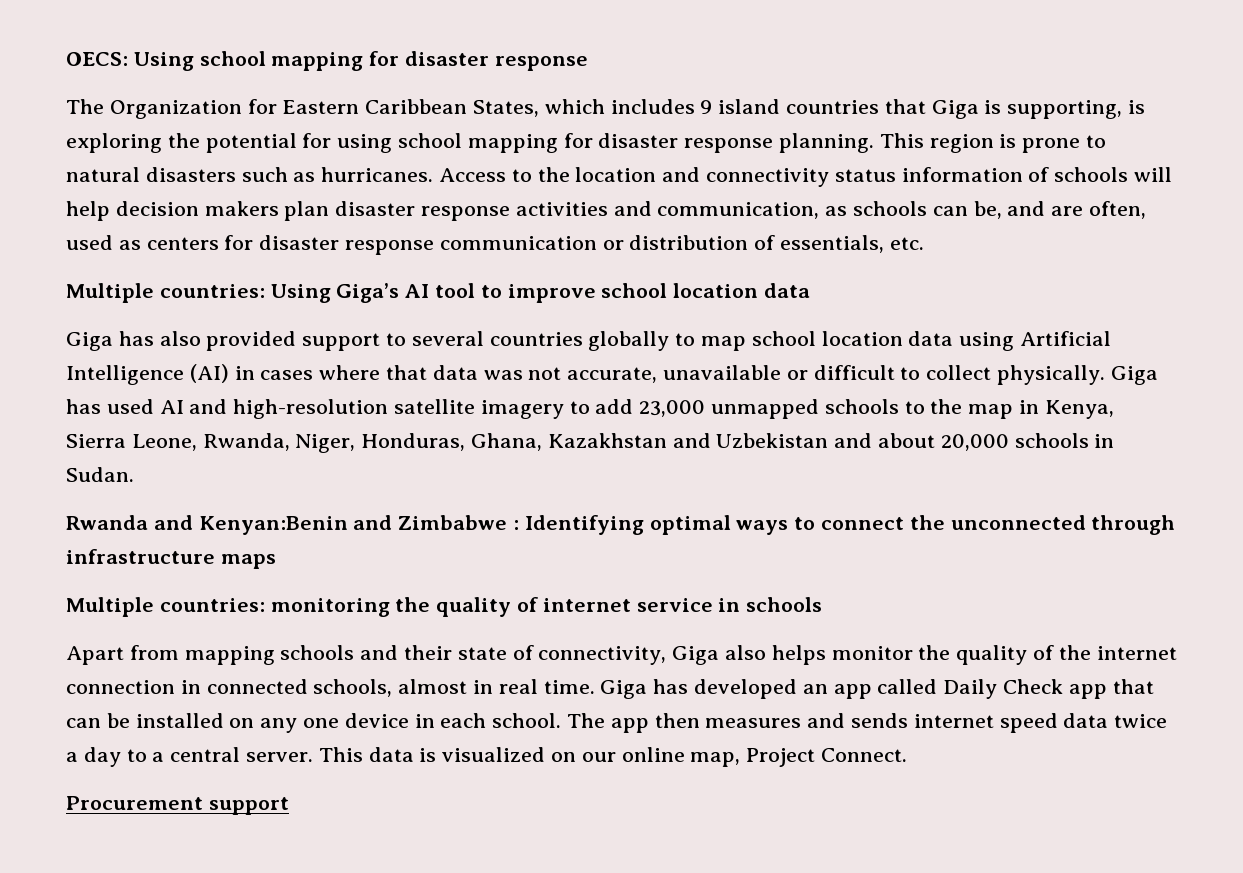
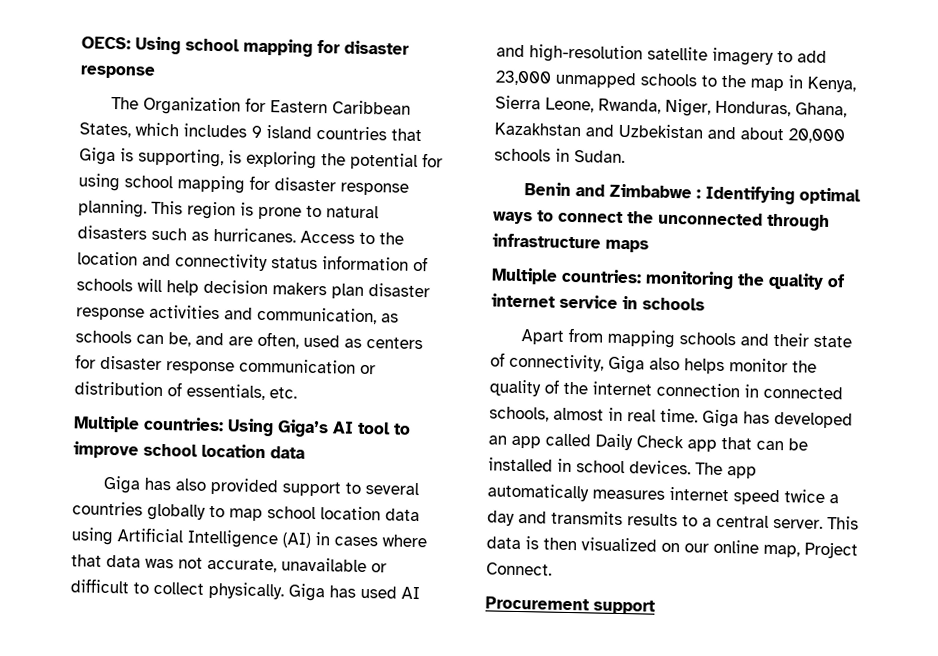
- Rwanda and Kenyan:Benin and Zimbabwe : Identifying optimal ways to connect the unconnected through infrastructure maps
+ Benin and Zimbabwe : Identifying optimal ways to connect the unconnected through infrastructure maps
- Giga has developed an app called Daily Check app that can be installed on any one device in each school. The app then measures and sends internet speed data twice a day to a central server.
+ Giga has developed an app called Daily Check app that can be installed in school devices. The app automatically measures internet speed twice a day and transmits results to a central server.
- This data is visualized on our online map, Project Connect.
+ This data is then visualized on our online map, Project Connect.

